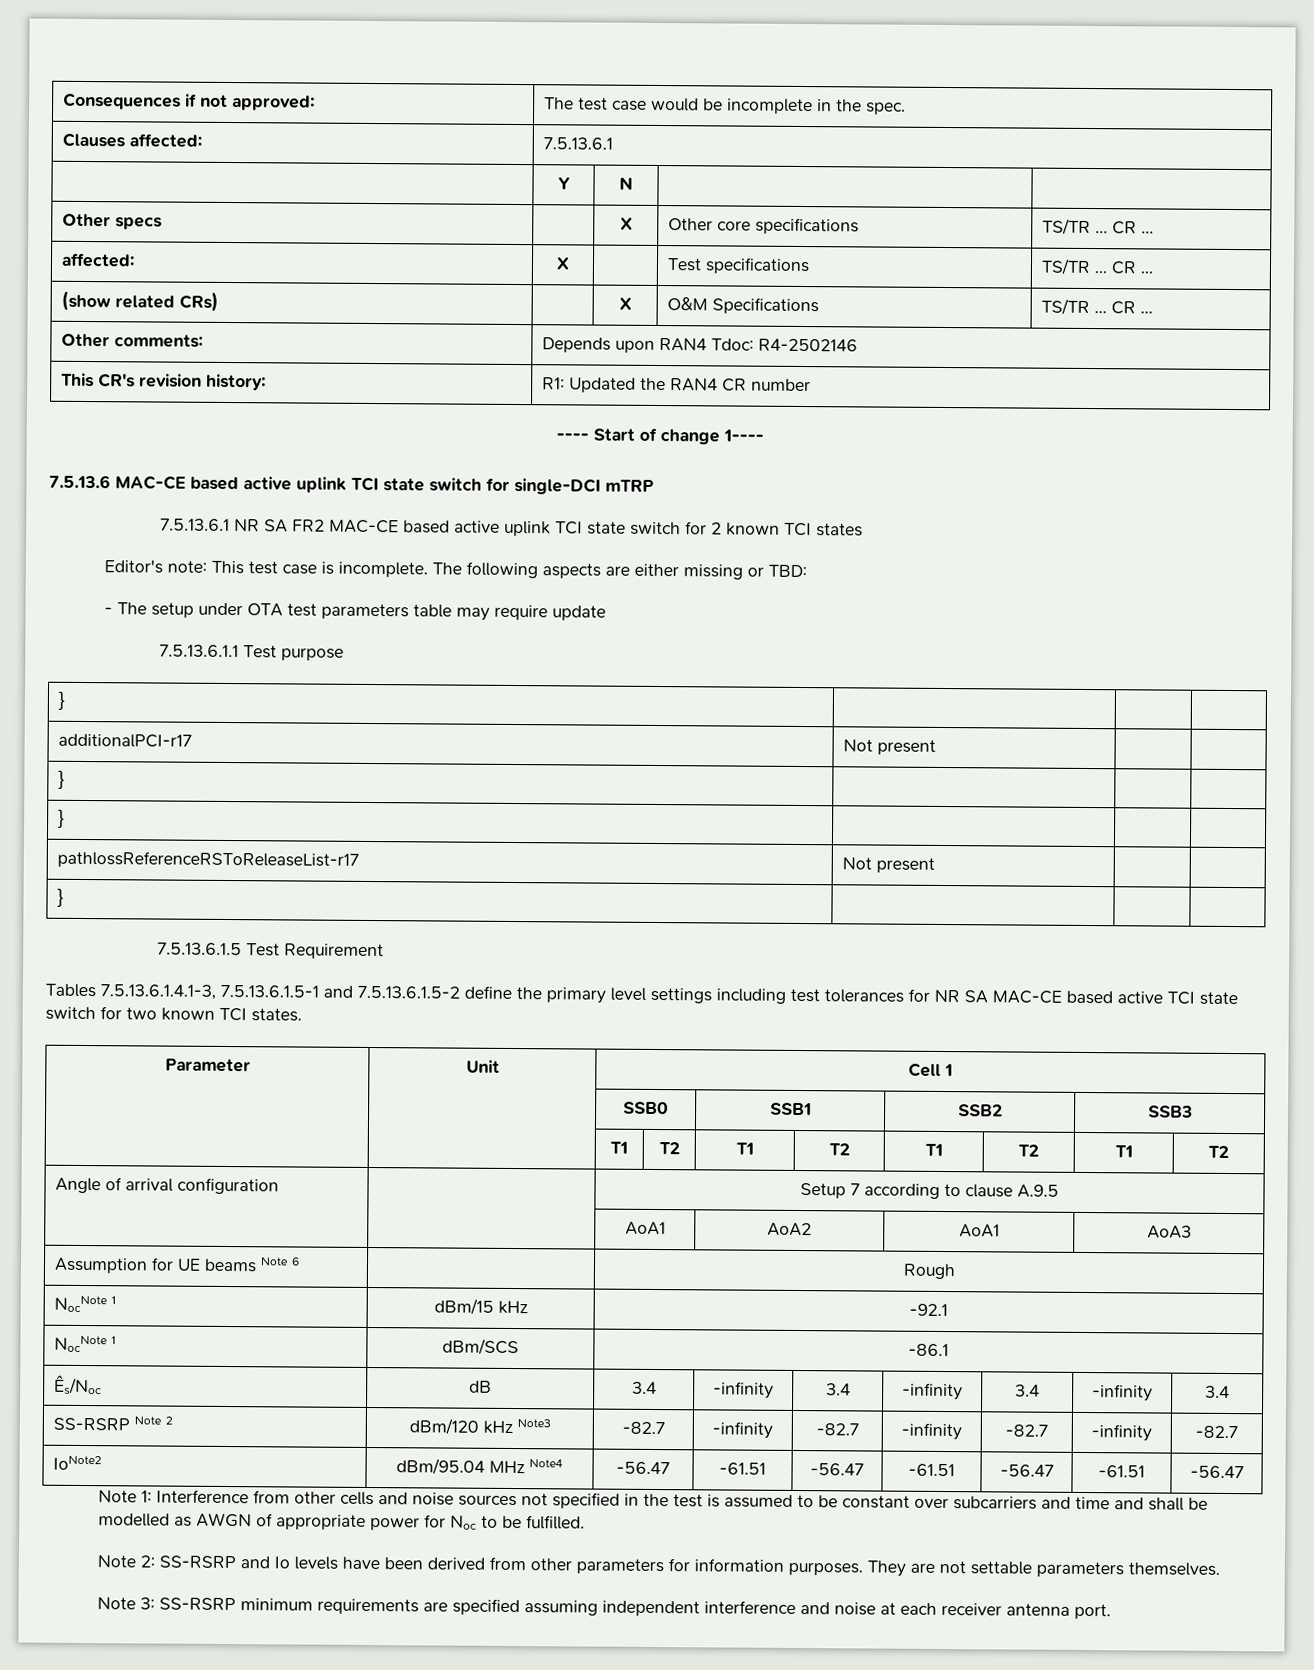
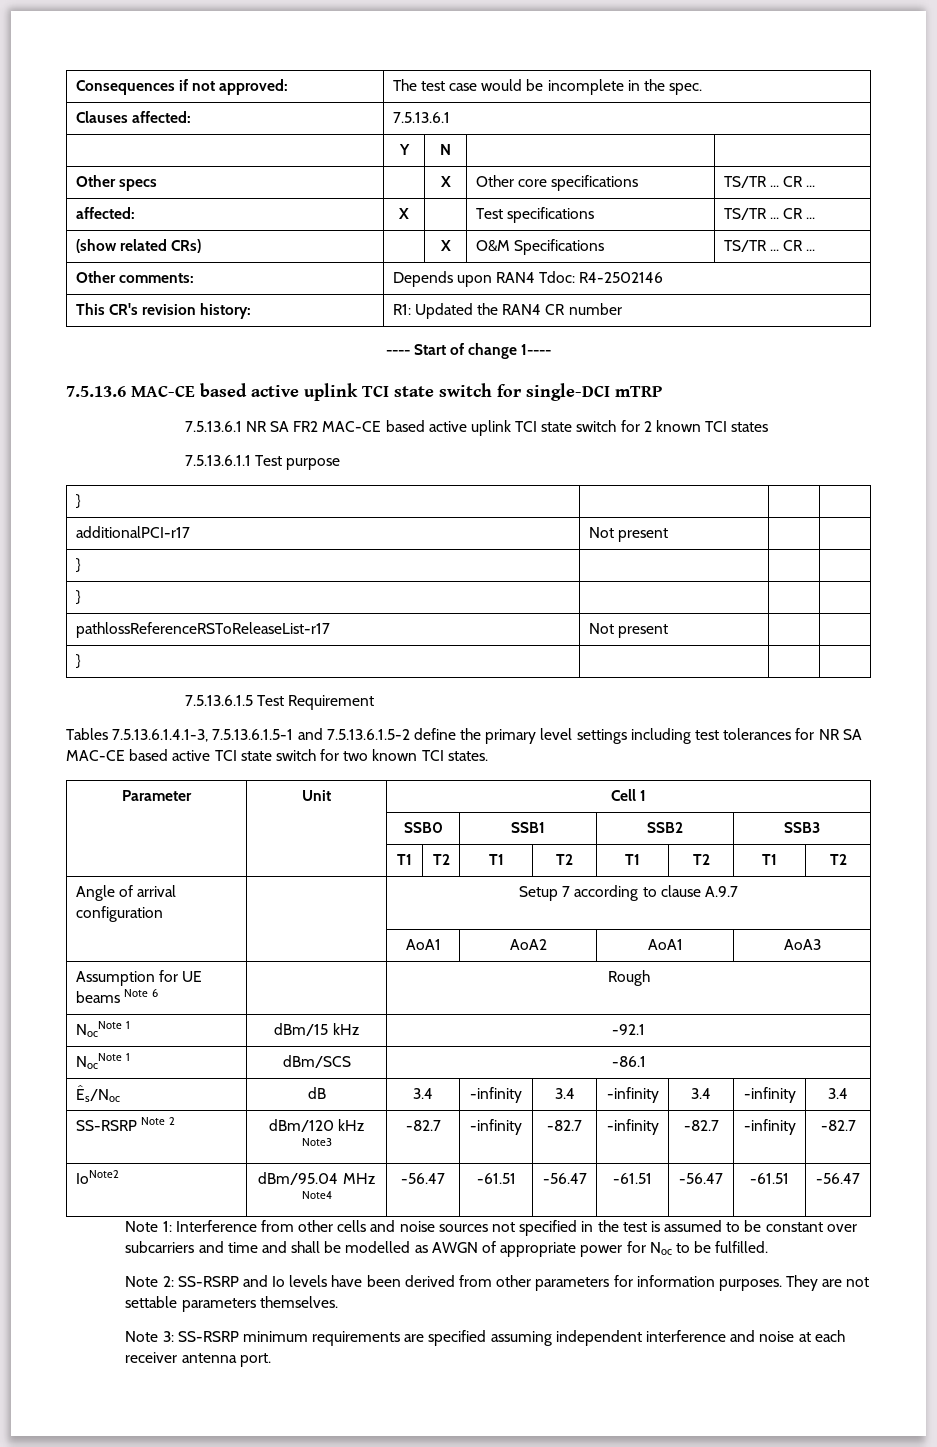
- Editor's note: This test case is incomplete. The following aspects are either missing or TBD:
- - The setup under OTA test parameters table may require update
- Angle of arrival configuration | | Setup 7 according to clause A.9.5
+ Angle of arrival configuration | | Setup 7 according to clause A.9.7

